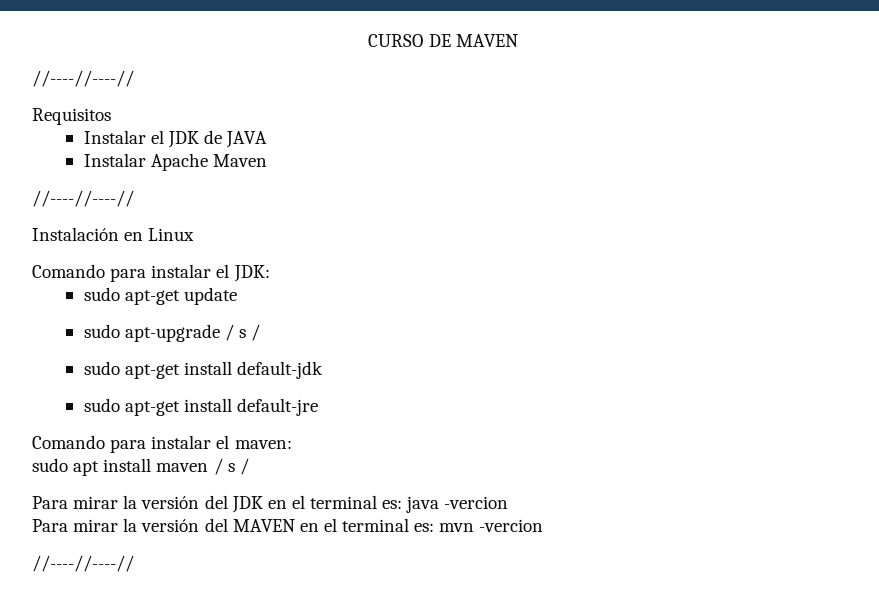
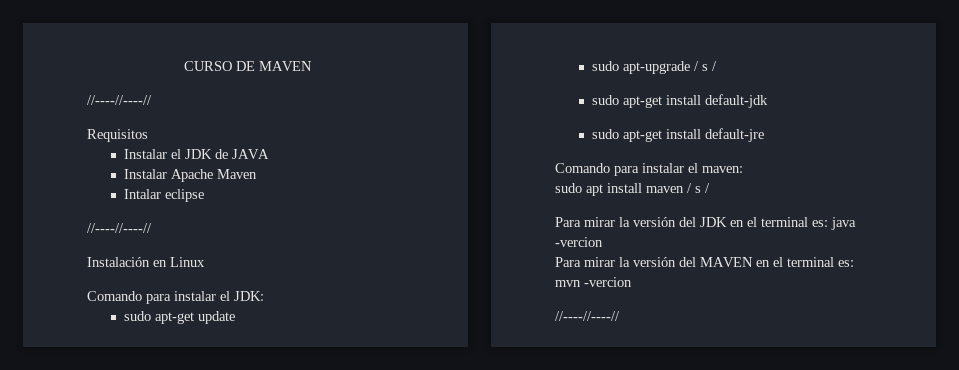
+ Intalar eclipse

